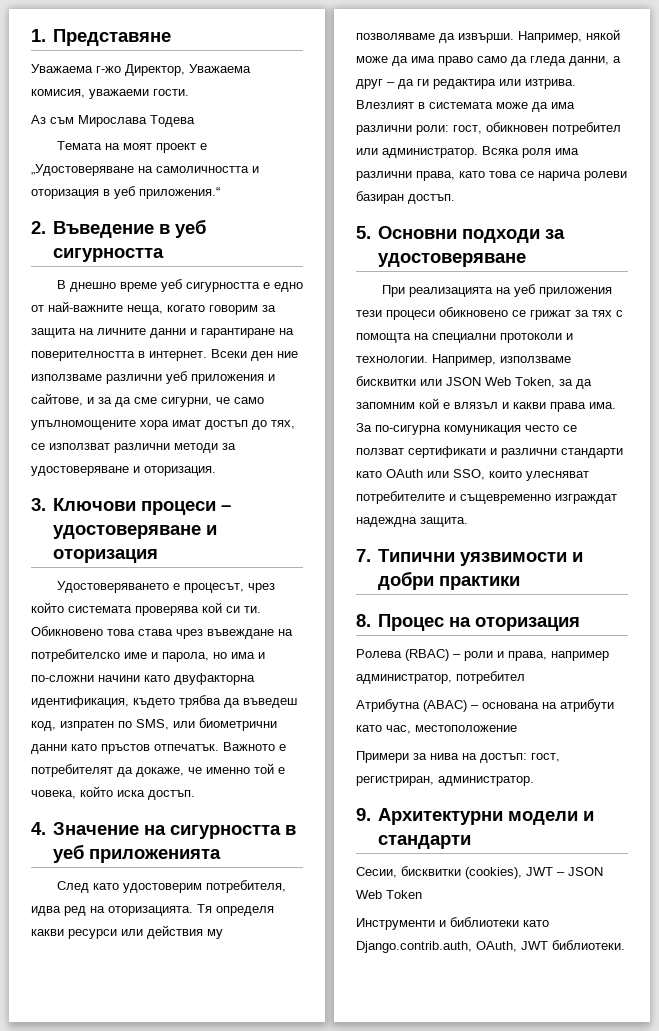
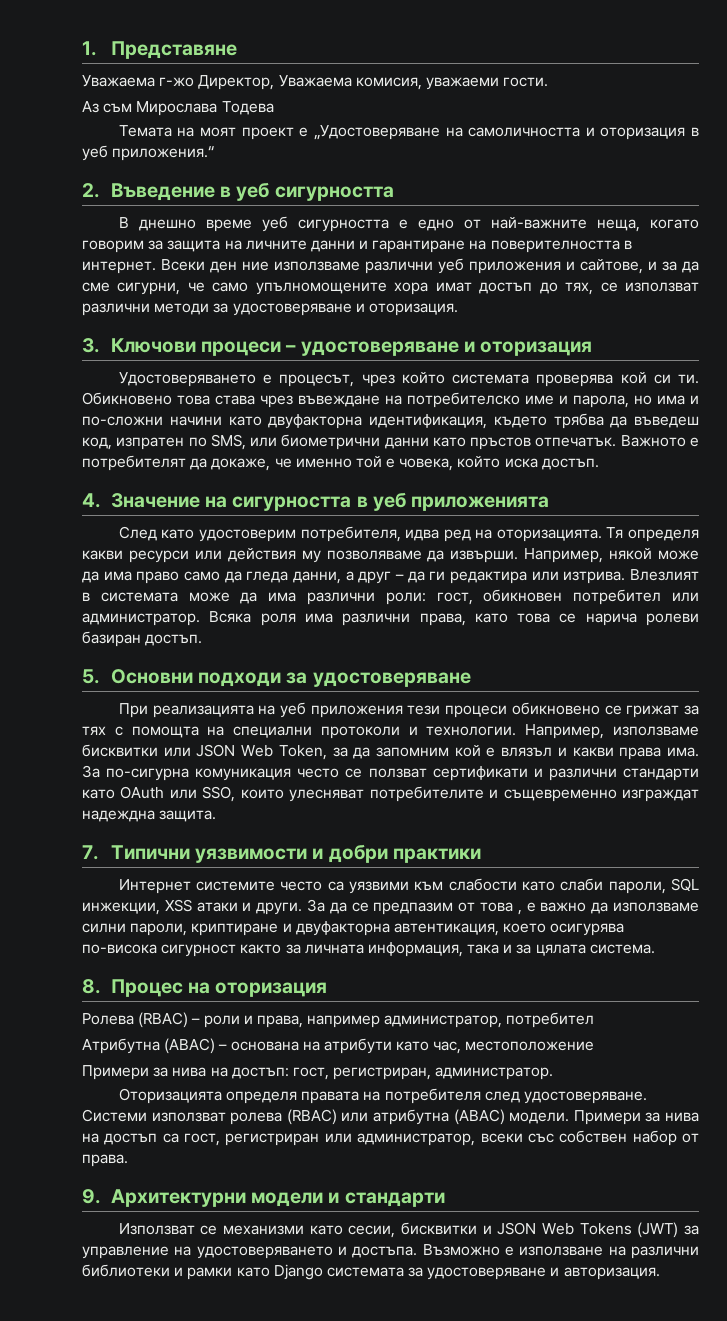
+ Интернет системите често са уязвими към слабости като слаби пароли, SQL инжекции, XSS атаки и други. За да се предпазим от това , е важно да използваме силни пароли, криптиране и двуфакторна автентикация, което осигурява по-висока сигурност както за личната информация, така и за цялата система.
+ Оторизацията определя правата на потребителя след удостоверяване. Системи използват ролева (RBAC) или атрибутна (ABAC) модели. Примери за нива на достъп са гост, регистриран или администратор, всеки със собствен набор от права.
- Сесии, бисквитки (cookies), JWT – JSON Web Token
- Инструменти и библиотеки като Django.contrib.auth, OAuth, JWT библиотеки.
+ Използват се механизми като сесии, бисквитки и JSON Web Tokens (JWT) за управление на удостоверяването и достъпа. Възможно е използване на различни библиотеки и рамки като Django системата за удостоверяване и авторизация.

